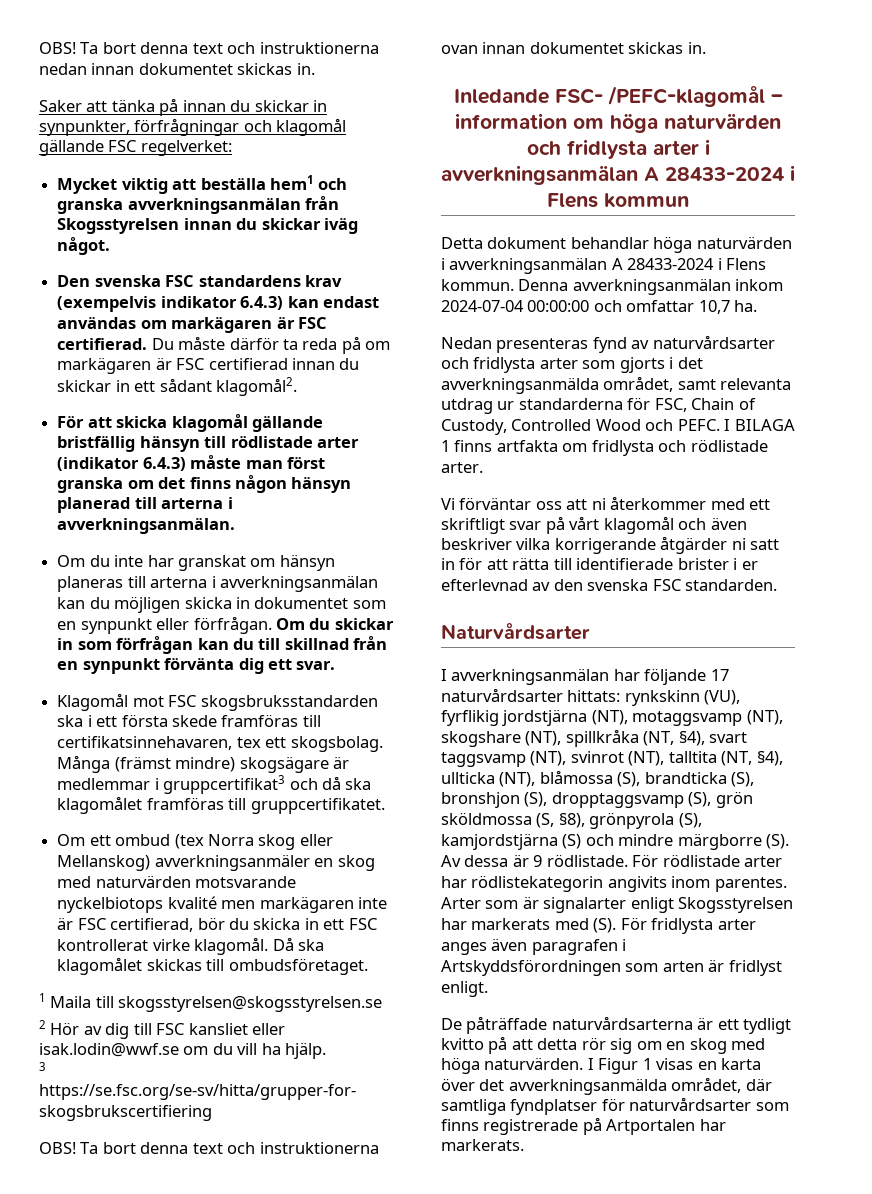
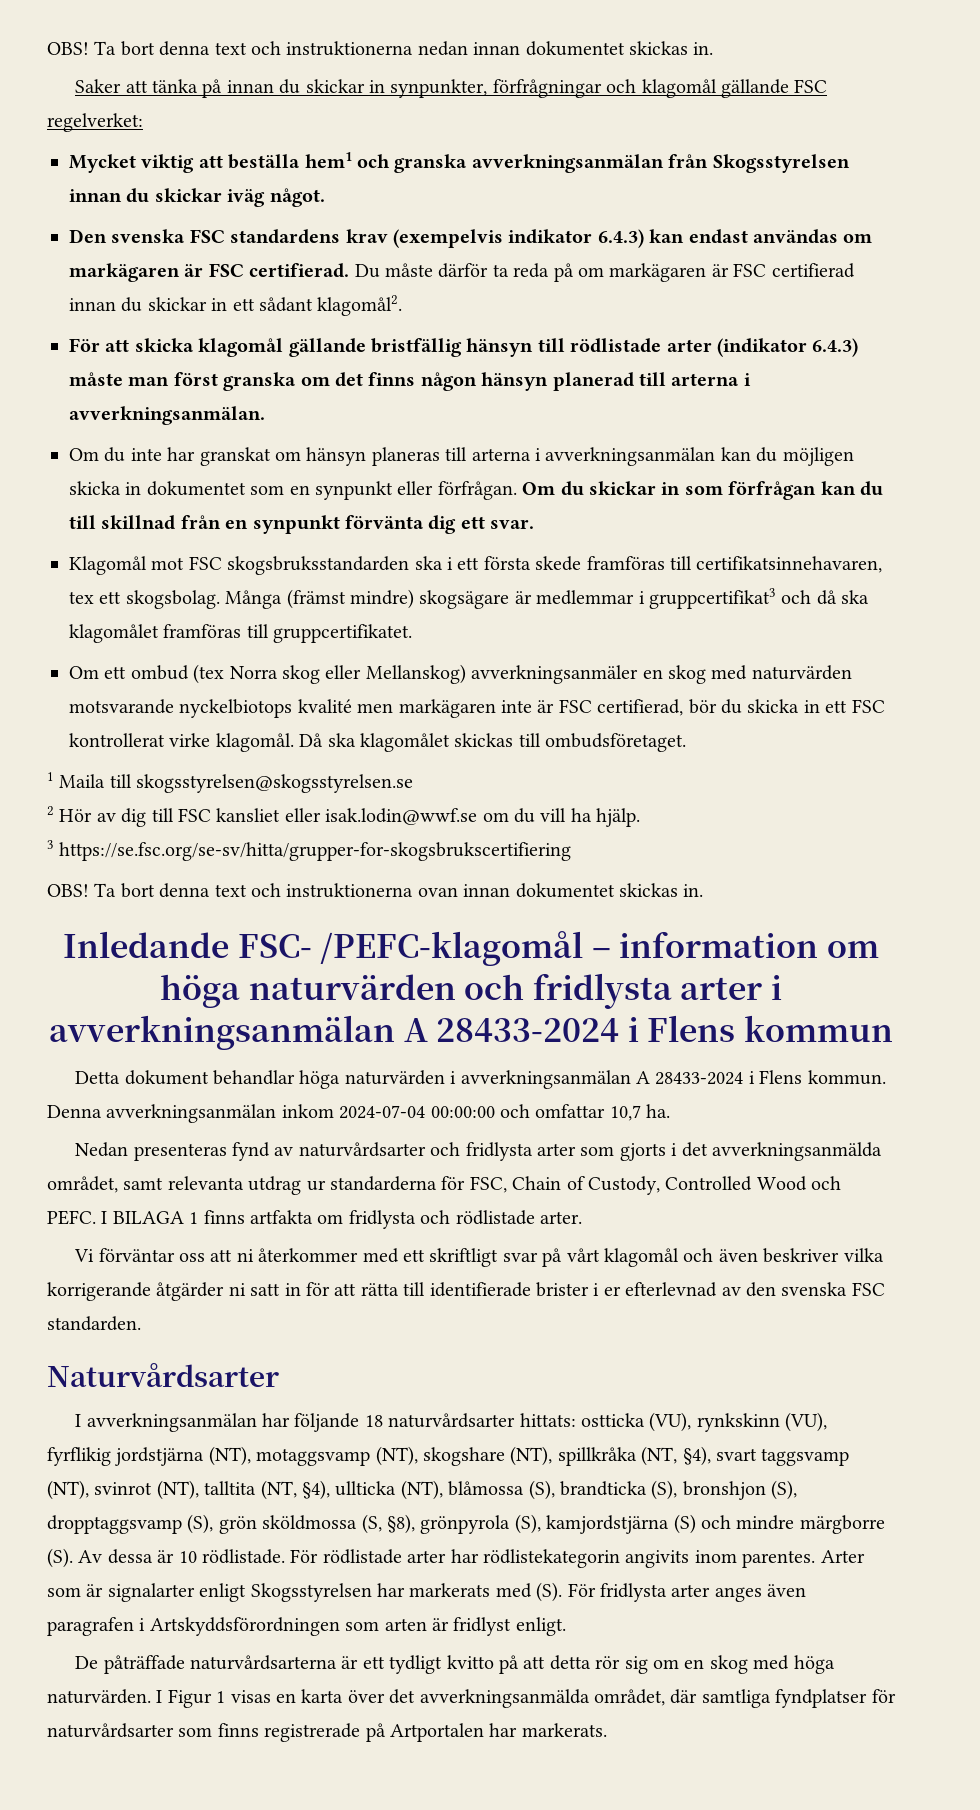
- I avverkningsanmälan har följande 17 naturvårdsarter hittats: rynkskinn (VU), fyrflikig jordstjärna (NT), motaggsvamp (NT), skogshare (NT), spillkråka (NT, §4), svart taggsvamp (NT), svinrot (NT), talltita (NT, §4), ullticka (NT), blåmossa (S), brandticka (S), bronshjon (S), dropptaggsvamp (S), grön sköldmossa (S, §8), grönpyrola (S), kamjordstjärna (S) och mindre märgborre (S). Av dessa är 9 rödlistade.
+ I avverkningsanmälan har följande 18 naturvårdsarter hittats: ostticka (VU), rynkskinn (VU), fyrflikig jordstjärna (NT), motaggsvamp (NT), skogshare (NT), spillkråka (NT, §4), svart taggsvamp (NT), svinrot (NT), talltita (NT, §4), ullticka (NT), blåmossa (S), brandticka (S), bronshjon (S), dropptaggsvamp (S), grön sköldmossa (S, §8), grönpyrola (S), kamjordstjärna (S) och mindre märgborre (S). Av dessa är 10 rödlistade.

